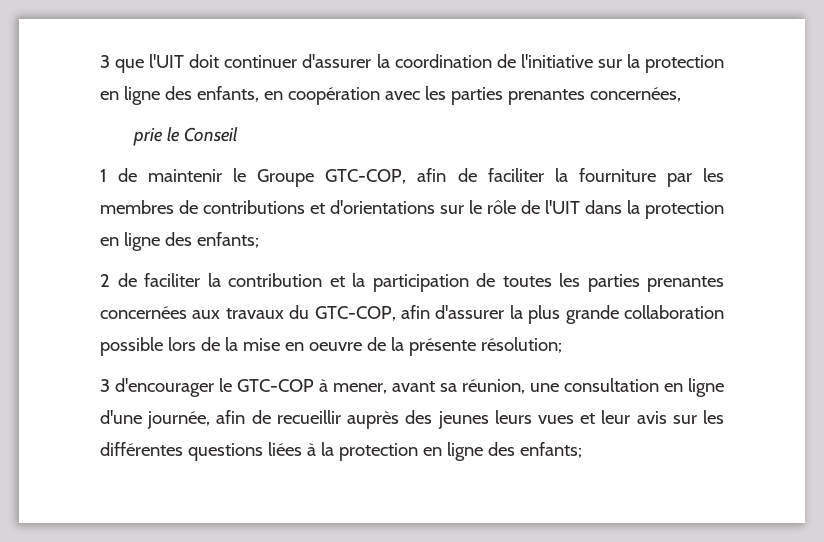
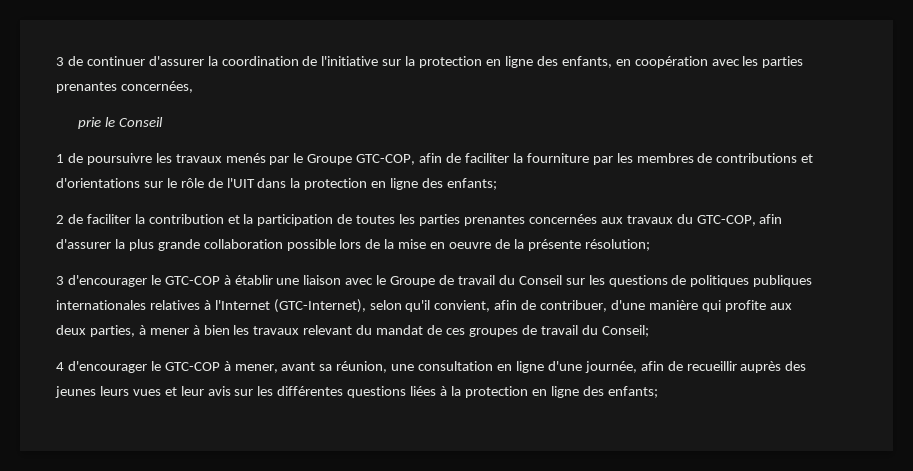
- 3 que l'UIT doit continuer d'assurer la coordination de l'initiative sur la protection en ligne des enfants, en coopération avec les parties prenantes concernées,
+ 3 de continuer d'assurer la coordination de l'initiative sur la protection en ligne des enfants, en coopération avec les parties prenantes concernées,
- 1 de maintenir le Groupe GTC-COP, afin de faciliter la fourniture par les membres de contributions et d'orientations sur le rôle de l'UIT dans la protection en ligne des enfants;
+ 1 de poursuivre les travaux menés par le Groupe GTC-COP, afin de faciliter la fourniture par les membres de contributions et d'orientations sur le rôle de l'UIT dans la protection en ligne des enfants;
- 3 d'encourager le GTC-COP à mener, avant sa réunion, une consultation en ligne d'une journée, afin de recueillir auprès des jeunes leurs vues et leur avis sur les différentes questions liées à la protection en ligne des enfants;
+ 3 d'encourager le GTC-COP à établir une liaison avec le Groupe de travail du Conseil sur les questions de politiques publiques internationales relatives à l'Internet (GTC-Internet), selon qu'il convient, afin de contribuer, d'une manière qui profite aux deux parties, à mener à bien les travaux relevant du mandat de ces groupes de travail du Conseil;
+ 4 d'encourager le GTC-COP à mener, avant sa réunion, une consultation en ligne d'une journée, afin de recueillir auprès des jeunes leurs vues et leur avis sur les différentes questions liées à la protection en ligne des enfants;

